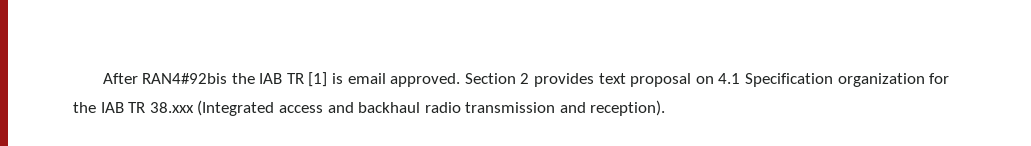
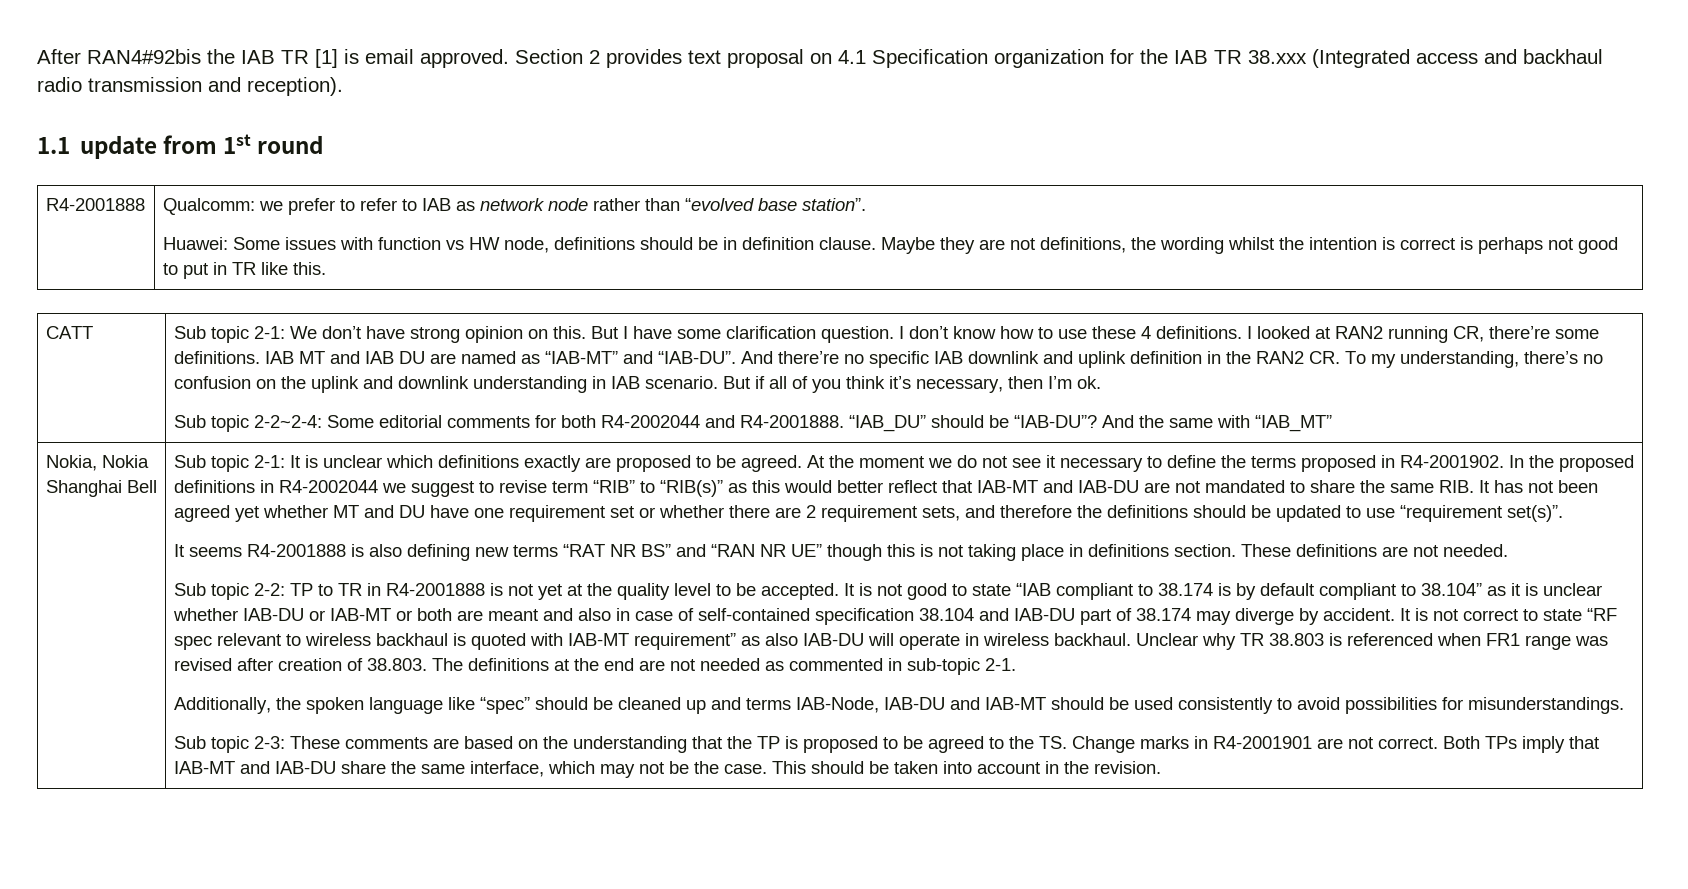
+ 1.1 update from 1st round
+ R4-2001888 | Qualcomm: we prefer to refer to IAB as network node rather than “evolved base station”.
+ Huawei: Some issues with function vs HW node, definitions should be in definition clause. Maybe they are not definitions, the wording whilst the intention is correct is perhaps not good to put in TR like this.
+ CATT | Sub topic 2-1: We don’t have strong opinion on this. But I have some clarification question. I don’t know how to use these 4 definitions. I looked at RAN2 running CR, there’re some definitions. IAB MT and IAB DU are named as “IAB-MT” and “IAB-DU”. And there’re no specific IAB downlink and uplink definition in the RAN2 CR. To my understanding, there’s no confusion on the uplink and downlink understanding in IAB scenario. But if all of you think it’s necessary, then I’m ok.
+ Sub topic 2-2~2-4: Some editorial comments for both R4-2002044 and R4-2001888. “IAB_DU” should be “IAB-DU”? And the same with “IAB_MT”
+ Nokia, Nokia Shanghai Bell | Sub topic 2-1: It is unclear which definitions exactly are proposed to be agreed. At the moment we do not see it necessary to define the terms proposed in R4-2001902. In the proposed definitions in R4-2002044 we suggest to revise term “RIB” to “RIB(s)” as this would better reflect that IAB-MT and IAB-DU are not mandated to share the same RIB. It has not been agreed yet whether MT and DU have one requirement set or whether there are 2 requirement sets, and therefore the definitions should be updated to use “requirement set(s)”.
+ It seems R4-2001888 is also defining new terms “RAT NR BS” and “RAN NR UE” though this is not taking place in definitions section. These definitions are not needed.
+ Sub topic 2-2: TP to TR in R4-2001888 is not yet at the quality level to be accepted. It is not good to state “IAB compliant to 38.174 is by default compliant to 38.104” as it is unclear whether IAB-DU or IAB-MT or both are meant and also in case of self-contained specification 38.104 and IAB-DU part of 38.174 may diverge by accident. It is not correct to state “RF spec relevant to wireless backhaul is quoted with IAB-MT requirement” as also IAB-DU will operate in wireless backhaul. Unclear why TR 38.803 is referenced when FR1 range was revised after creation of 38.803. The definitions at the end are not needed as commented in sub-topic 2-1.
+ Additionally, the spoken language like “spec” should be cleaned up and terms IAB-Node, IAB-DU and IAB-MT should be used consistently to avoid possibilities for misunderstandings.
+ Sub topic 2-3: These comments are based on the understanding that the TP is proposed to be agreed to the TS. Change marks in R4-2001901 are not correct. Both TPs imply that IAB-MT and IAB-DU share the same interface, which may not be the case. This should be taken into account in the revision.

